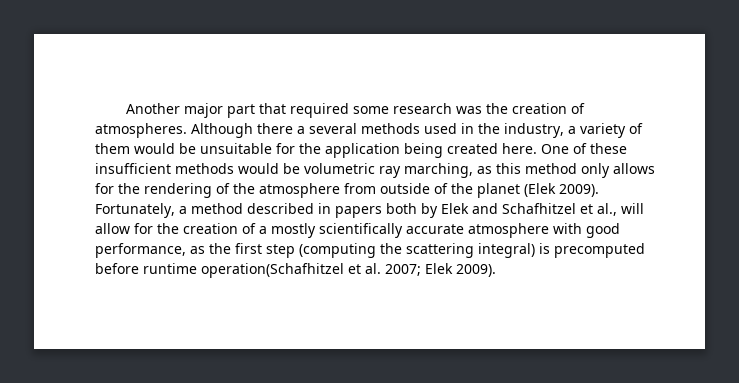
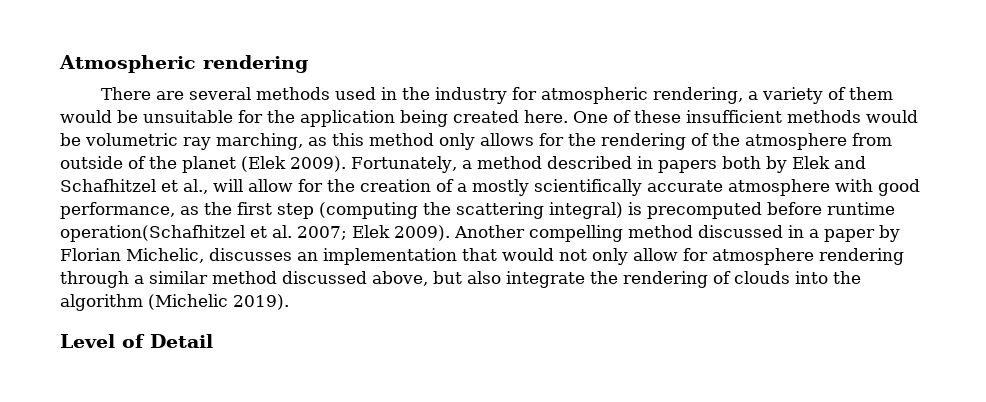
- Another major part that required some research was the creation of atmospheres. Although there a several methods used in the industry, a variety of them would be unsuitable for the application being created here.
+ Atmospheric rendering
+ There are several methods used in the industry for atmospheric rendering, a variety of them would be unsuitable for the application being created here.
+ Another compelling method discussed in a paper by Florian Michelic, discusses an implementation that would not only allow for atmosphere rendering through a similar method discussed above, but also integrate the rendering of clouds into the algorithm (Michelic 2019).
+ Level of Detail

